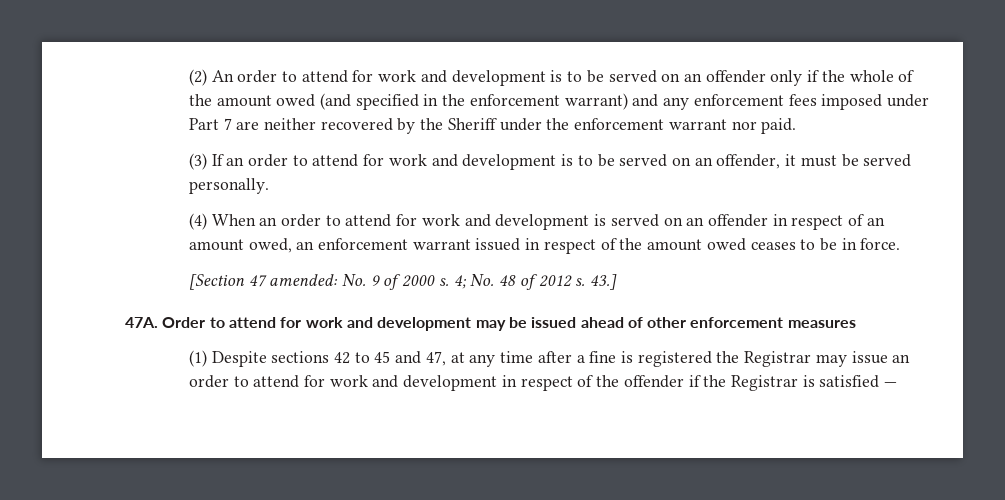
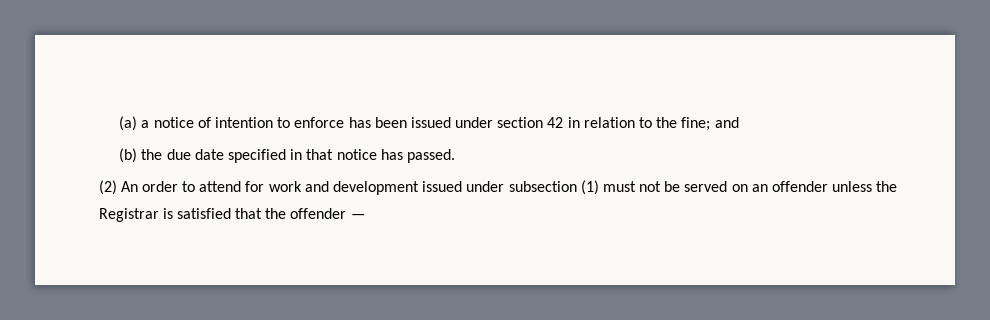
+ (a) a notice of intention to enforce has been issued under section 42 in relation to the fine; and
+ (b) the due date specified in that notice has passed.
- (2) An order to attend for work and development is to be served on an offender only if the whole of the amount owed (and specified in the enforcement warrant) and any enforcement fees imposed under Part 7 are neither recovered by the Sheriff under the enforcement warrant nor paid.
- (3) If an order to attend for work and development is to be served on an offender, it must be served personally.
- (4) When an order to attend for work and development is served on an offender in respect of an amount owed, an enforcement warrant issued in respect of the amount owed ceases to be in force.
- [Section 47 amended: No. 9 of 2000 s. 4; No. 48 of 2012 s. 43.]
- 47A. Order to attend for work and development may be issued ahead of other enforcement measures
- (1) Despite sections 42 to 45 and 47, at any time after a fine is registered the Registrar may issue an order to attend for work and development in respect of the offender if the Registrar is satisfied —
+ (2) An order to attend for work and development issued under subsection (1) must not be served on an offender unless the Registrar is satisfied that the offender —

